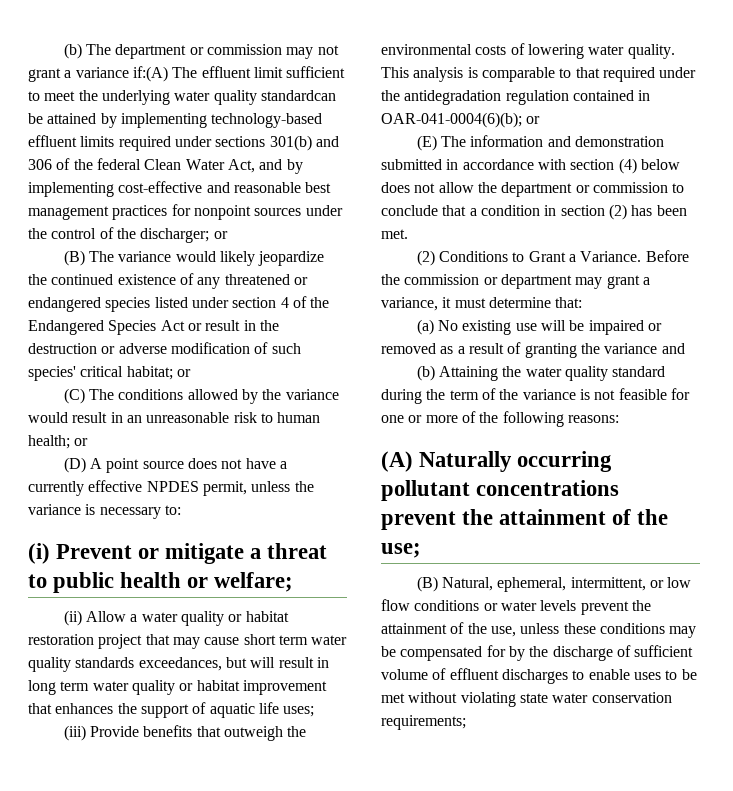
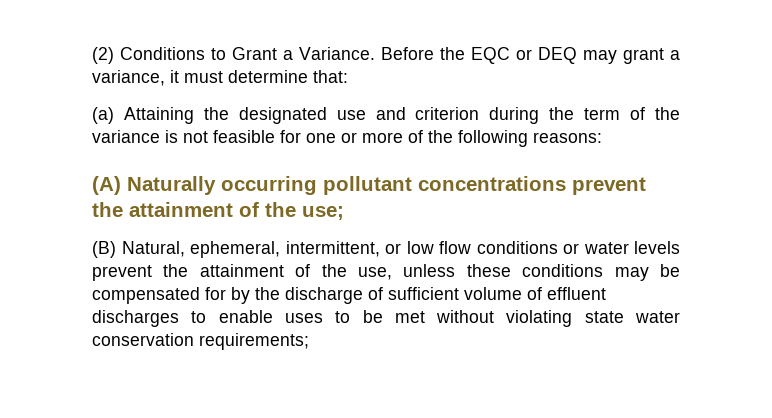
- (b) The department or commission may not grant a variance if:(A) The effluent limit sufficient to meet the underlying water quality standardcan be attained by implementing technology-based effluent limits required under sections 301(b) and 306 of the federal Clean Water Act, and by implementing cost-effective and reasonable best management practices for nonpoint sources under the control of the discharger; or
- (B) The variance would likely jeopardize the continued existence of any threatened or endangered species listed under section 4 of the Endangered Species Act or result in the destruction or adverse modification of such species' critical habitat; or
- (C) The conditions allowed by the variance would result in an unreasonable risk to human health; or
- (D) A point source does not have a currently effective NPDES permit, unless the variance is necessary to:
- (i) Prevent or mitigate a threat to public health or welfare;
- (ii) Allow a water quality or habitat restoration project that may cause short term water quality standards exceedances, but will result in long term water quality or habitat improvement that enhances the support of aquatic life uses;
- (iii) Provide benefits that outweigh the environmental costs of lowering water quality. This analysis is comparable to that required under the antidegradation regulation contained in OAR-041-0004(6)(b); or
- (E) The information and demonstration submitted in accordance with section (4) below does not allow the department or commission to conclude that a condition in section (2) has been met.
- Before the commission or department may grant a variance, it must determine that:
+ Before the EQC or DEQ may grant a variance, it must determine that:
- (a) No existing use will be impaired or removed as a result of granting the variance and
- (b) Attaining the water quality standard during the term of the variance is not feasible for one or more of the following reasons:
+ (a) Attaining the designated use and criterion during the term of the variance is not feasible for one or more of the following reasons:

